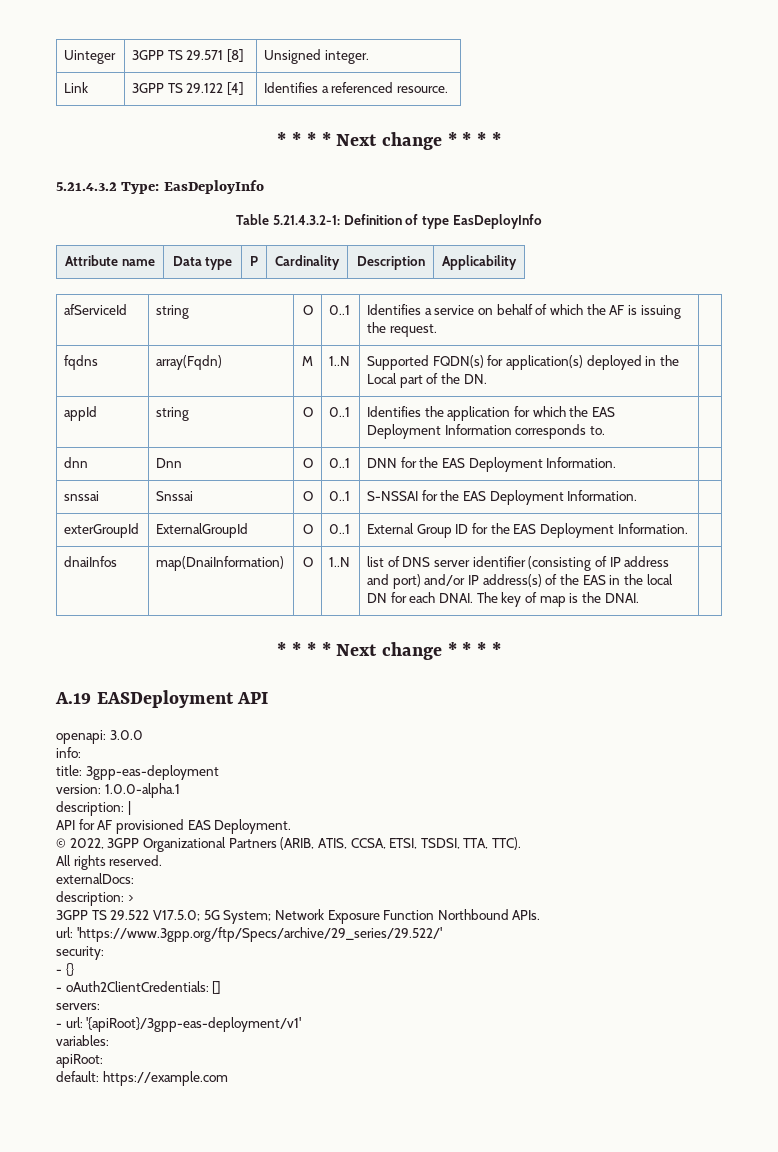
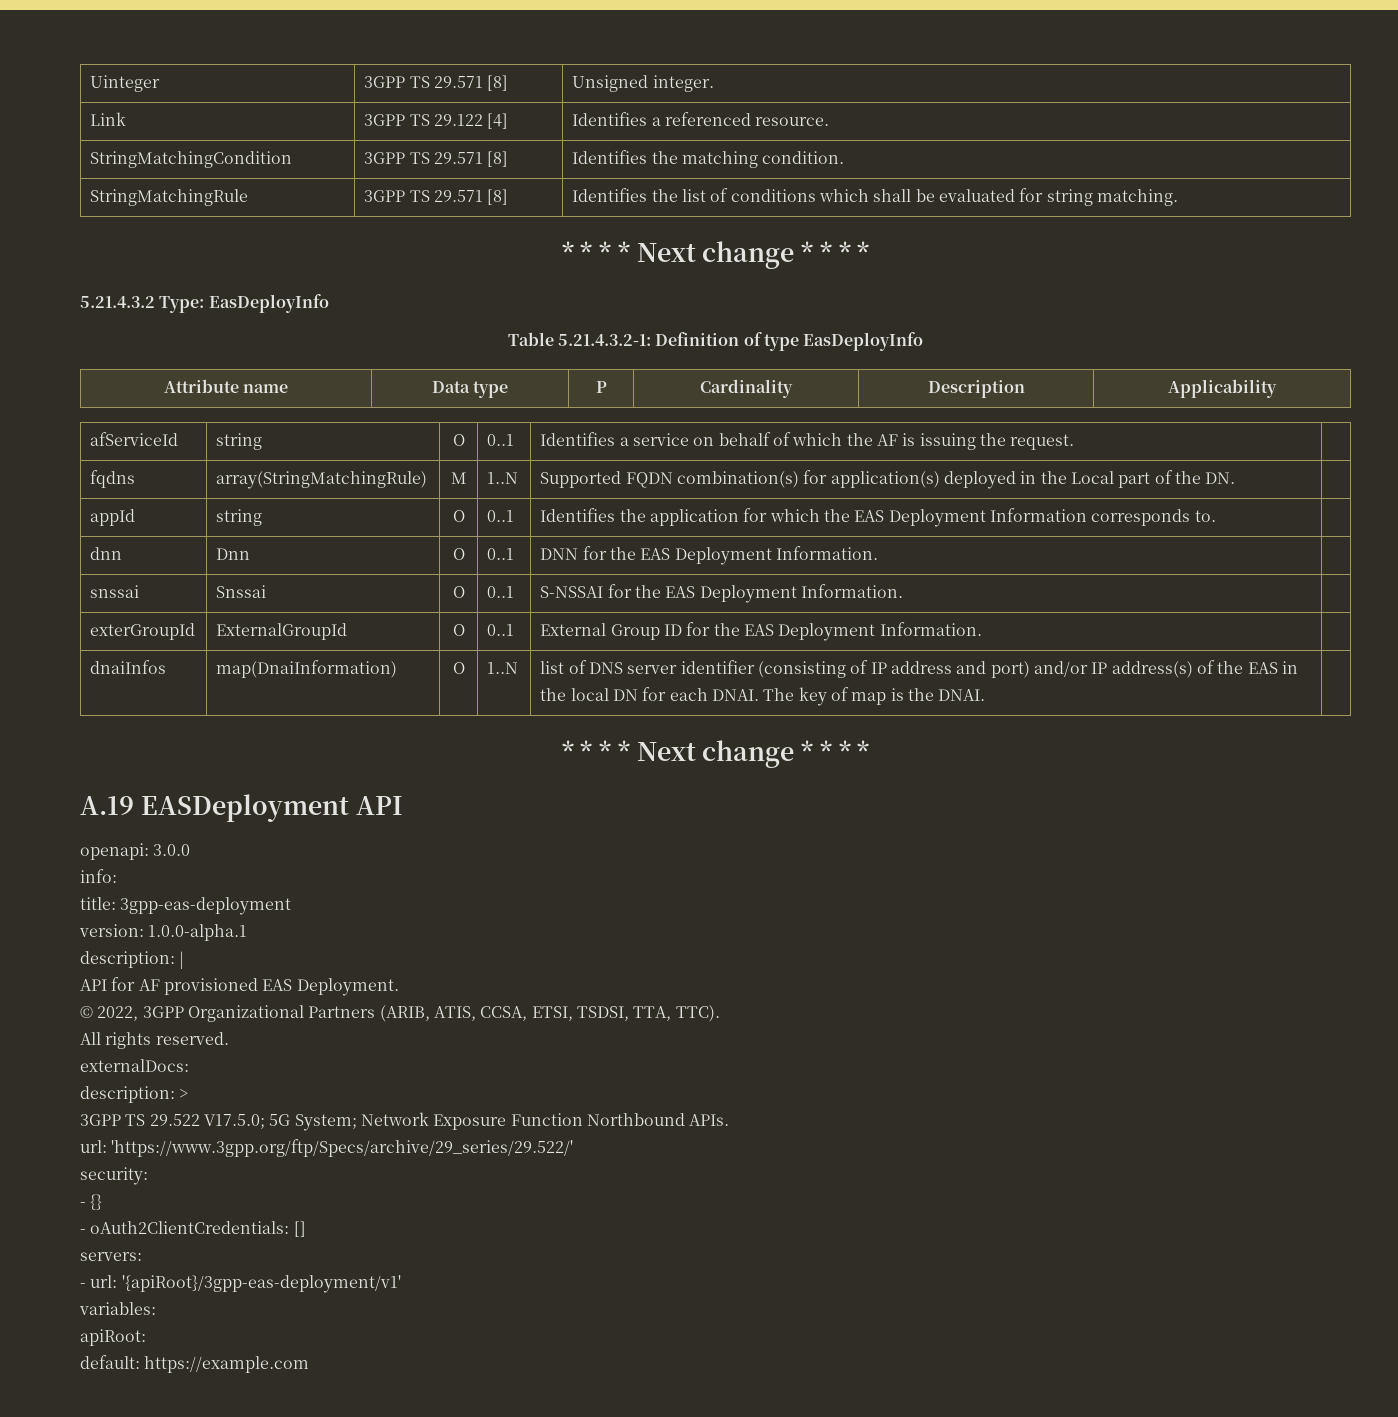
+ StringMatchingCondition | 3GPP TS 29.571 [8] | Identifies the matching condition.
+ StringMatchingRule | 3GPP TS 29.571 [8] | Identifies the list of conditions which shall be evaluated for string matching.
- fqdns | array(Fqdn) | M | 1..N | Supported FQDN(s) for application(s) deployed in the Local part of the DN. |
+ fqdns | array(StringMatchingRule) | M | 1..N | Supported FQDN combination(s) for application(s) deployed in the Local part of the DN. |

